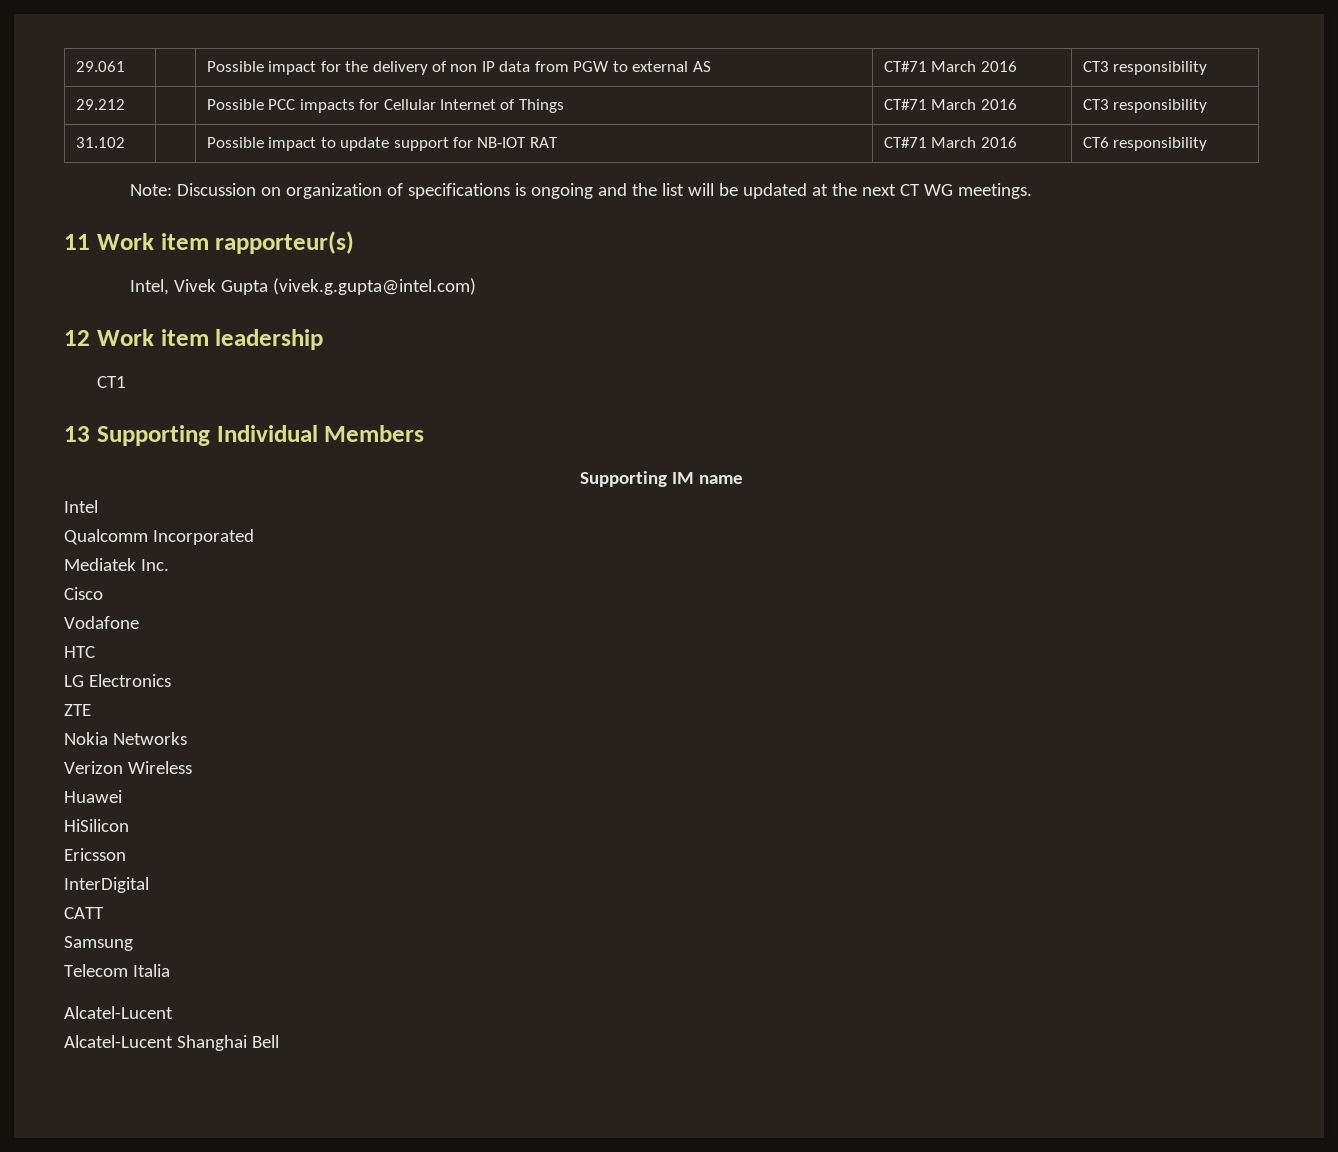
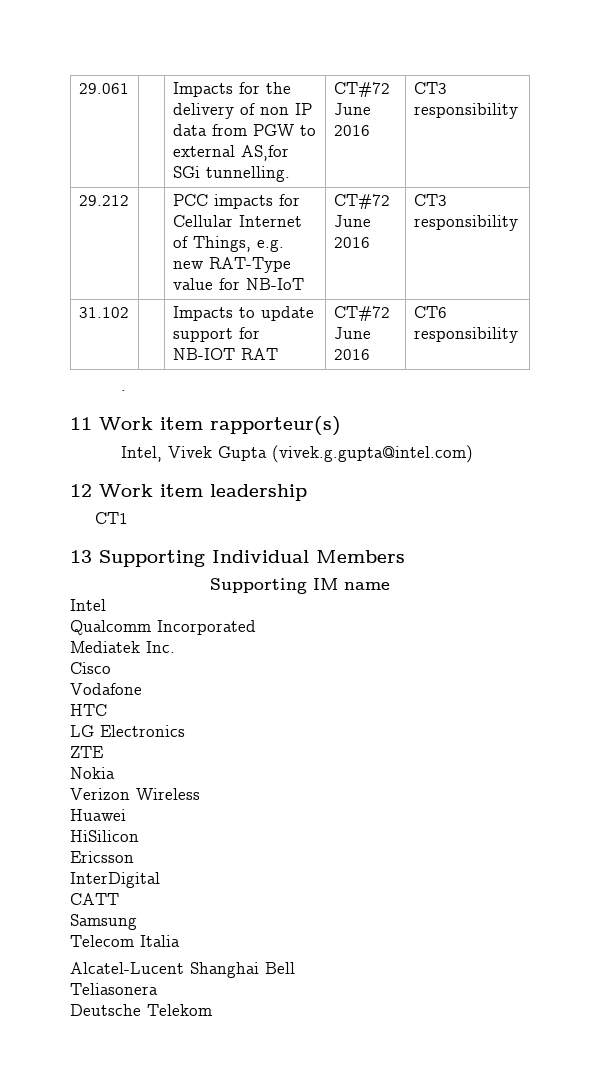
- 29.061 | | Possible impact for the delivery of non IP data from PGW to external AS | CT#71 March 2016 | CT3 responsibility
+ 29.061 | | Impacts for the delivery of non IP data from PGW to external AS,for SGi tunnelling. | CT#72 June 2016 | CT3 responsibility
- 29.212 | | Possible PCC impacts for Cellular Internet of Things | CT#71 March 2016 | CT3 responsibility
+ 29.212 | | PCC impacts for Cellular Internet of Things, e.g. new RAT-Type value for NB-IoT | CT#72 June 2016 | CT3 responsibility
- 31.102 | | Possible impact to update support for NB-IOT RAT | CT#71 March 2016 | CT6 responsibility
+ 31.102 | | Impacts to update support for NB-IOT RAT | CT#72 June 2016 | CT6 responsibility
- Note: Discussion on organization of specifications is ongoing and the list will be updated at the next CT WG meetings.
+ .
- Nokia Networks
+ Nokia
  Telecom Italia
- Alcatel-Lucent
+ Teliasonera
+ Deutsche Telekom

